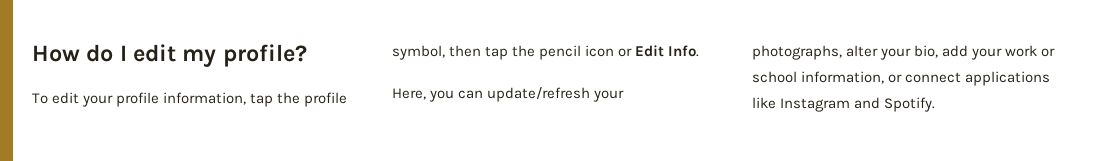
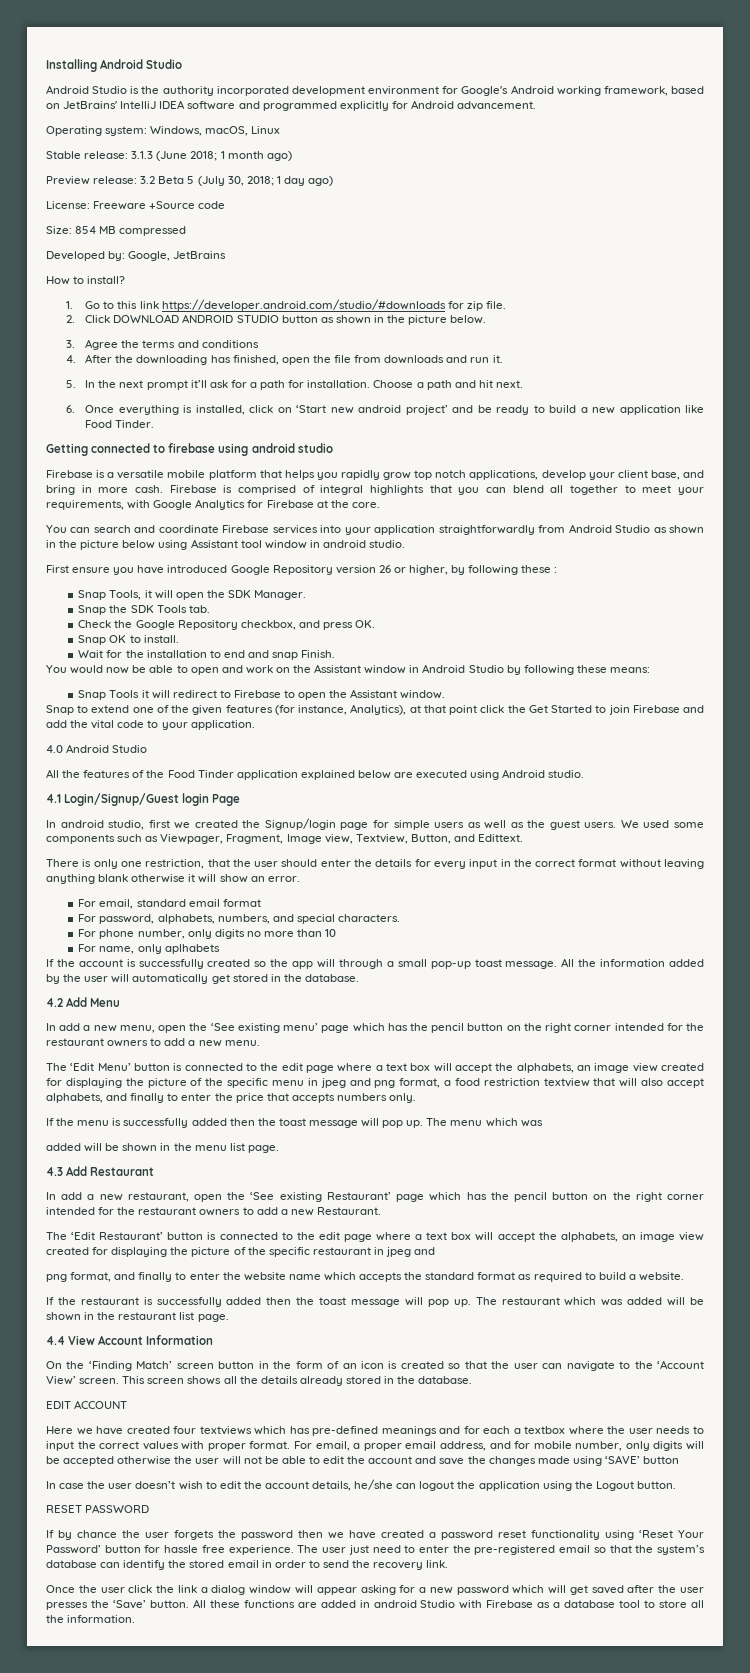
- How do I edit my profile?
- To edit your profile information, tap the profile symbol, then tap the pencil icon or Edit Info.
- Here, you can update/refresh your photographs, alter your bio, add your work or school information, or connect applications like Instagram and Spotify.
+ Installing Android Studio
+ Android Studio is the authority incorporated development environment for Google's Android working framework, based on JetBrains' IntelliJ IDEA software and programmed explicitly for Android advancement.
+ Operating system: Windows, macOS, Linux
+ Stable release: 3.1.3 (June 2018; 1 month ago)
+ Preview release: 3.2 Beta 5 (July 30, 2018; 1 day ago)
+ License: Freeware +Source code
+ Size: 854 MB compressed
+ Developed by: Google, JetBrains
+ How to install?
+ 1. Go to this link https://developer.android.com/studio/#downloads for zip file.
+ 2. Click DOWNLOAD ANDROID STUDIO button as shown in the picture below.
+ 3. Agree the terms and conditions
+ 4. After the downloading has finished, open the file from downloads and run it.
+ 5. In the next prompt it’ll ask for a path for installation. Choose a path and hit next.
+ 6. Once everything is installed, click on ‘Start new android project’ and be ready to build a new application like Food Tinder.
+ Getting connected to firebase using android studio
+ Firebase is a versatile mobile platform that helps you rapidly grow top notch applications, develop your client base, and bring in more cash. Firebase is comprised of integral highlights that you can blend all together to meet your requirements, with Google Analytics for Firebase at the core.
+ You can search and coordinate Firebase services into your application straightforwardly from Android Studio as shown in the picture below using Assistant tool window in android studio.
+ First ensure you have introduced Google Repository version 26 or higher, by following these :
+ Snap Tools, it will open the SDK Manager.
+ Snap the SDK Tools tab.
+ Check the Google Repository checkbox, and press OK.
+ Snap OK to install.
+ Wait for the installation to end and snap Finish.
+ You would now be able to open and work on the Assistant window in Android Studio by following these means:
+ Snap Tools it will redirect to Firebase to open the Assistant window.
+ Snap to extend one of the given features (for instance, Analytics), at that point click the Get Started to join Firebase and add the vital code to your application.
+ 4.0 Android Studio
+ All the features of the Food Tinder application explained below are executed using Android studio.
+ 4.1 Login/Signup/Guest login Page
+ In android studio, first we created the Signup/login page for simple users as well as the guest users. We used some components such as Viewpager, Fragment, Image view, Textview, Button, and Edittext.
+ There is only one restriction, that the user should enter the details for every input in the correct format without leaving anything blank otherwise it will show an error.
+ For email, standard email format
+ For password, alphabets, numbers, and special characters.
+ For phone number, only digits no more than 10
+ For name, only aplhabets
+ If the account is successfully created so the app will through a small pop-up toast message. All the information added by the user will automatically get stored in the database.
+ 4.2 Add Menu
+ In add a new menu, open the ‘See existing menu’ page which has the pencil button on the right corner intended for the restaurant owners to add a new menu.
+ The ‘Edit Menu’ button is connected to the edit page where a text box will accept the alphabets, an image view created for displaying the picture of the specific menu in jpeg and png format, a food restriction textview that will also accept alphabets, and finally to enter the price that accepts numbers only.
+ If the menu is successfully added then the toast message will pop up. The menu which was
+ added will be shown in the menu list page.
+ 4.3 Add Restaurant
+ In add a new restaurant, open the ‘See existing Restaurant’ page which has the pencil button on the right corner intended for the restaurant owners to add a new Restaurant.
+ The ‘Edit Restaurant’ button is connected to the edit page where a text box will accept the alphabets, an image view created for displaying the picture of the specific restaurant in jpeg and
+ png format, and finally to enter the website name which accepts the standard format as required to build a website.
+ If the restaurant is successfully added then the toast message will pop up. The restaurant which was added will be shown in the restaurant list page.
+ 4.4 View Account Information
+ On the ‘Finding Match’ screen button in the form of an icon is created so that the user can navigate to the ‘Account View’ screen. This screen shows all the details already stored in the database.
+ EDIT ACCOUNT
+ Here we have created four textviews which has pre-defined meanings and for each a textbox where the user needs to input the correct values with proper format. For email, a proper email address, and for mobile number, only digits will be accepted otherwise the user will not be able to edit the account and save the changes made using ‘SAVE’ button
+ In case the user doesn’t wish to edit the account details, he/she can logout the application using the Logout button.
+ RESET PASSWORD
+ If by chance the user forgets the password then we have created a password reset functionality using ‘Reset Your Password’ button for hassle free experience. The user just need to enter the pre-registered email so that the system’s database can identify the stored email in order to send the recovery link.
+ Once the user click the link a dialog window will appear asking for a new password which will get saved after the user presses the ‘Save’ button. All these functions are added in android Studio with Firebase as a database tool to store all the information.

